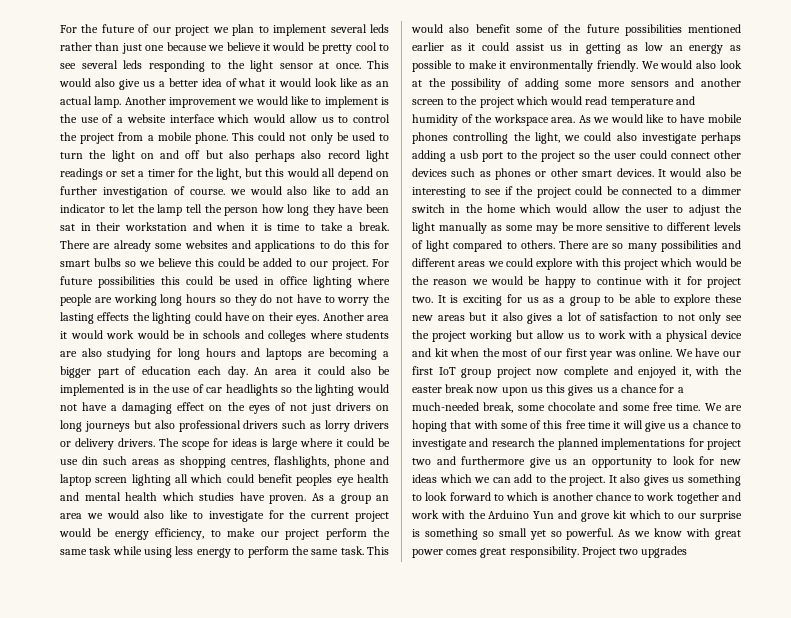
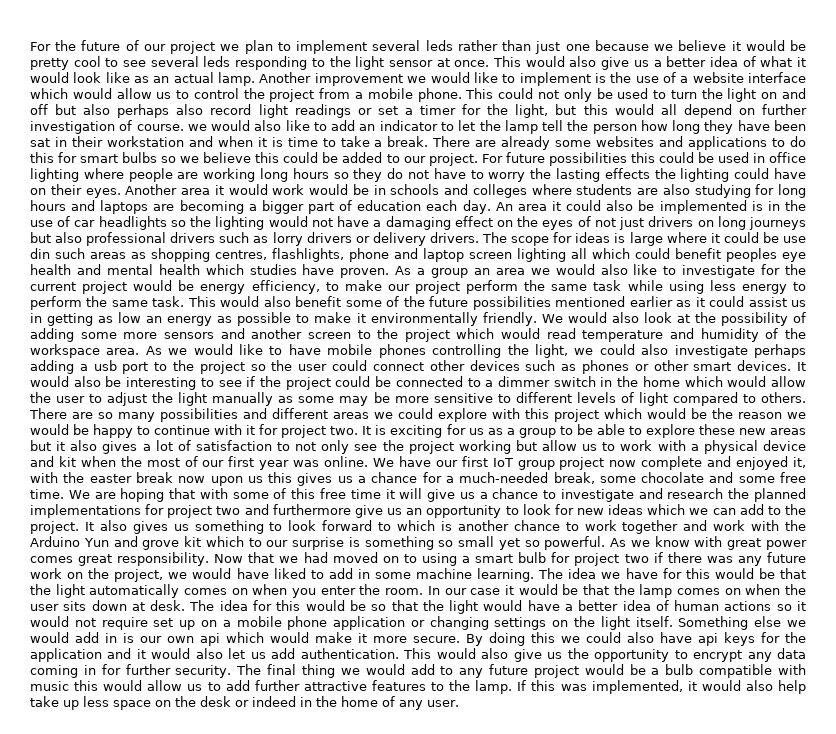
- Project two upgrades
+ Now that we had moved on to using a smart bulb for project two if there was any future work on the project, we would have liked to add in some machine learning. The idea we have for this would be that the light automatically comes on when you enter the room. In our case it would be that the lamp comes on when the user sits down at desk. The idea for this would be so that the light would have a better idea of human actions so it would not require set up on a mobile phone application or changing settings on the light itself. Something else we would add in is our own api which would make it more secure. By doing this we could also have api keys for the application and it would also let us add authentication. This would also give us the opportunity to encrypt any data coming in for further security. The final thing we would add to any future project would be a bulb compatible with music this would allow us to add further attractive features to the lamp. If this was implemented, it would also help take up less space on the desk or indeed in the home of any user.

